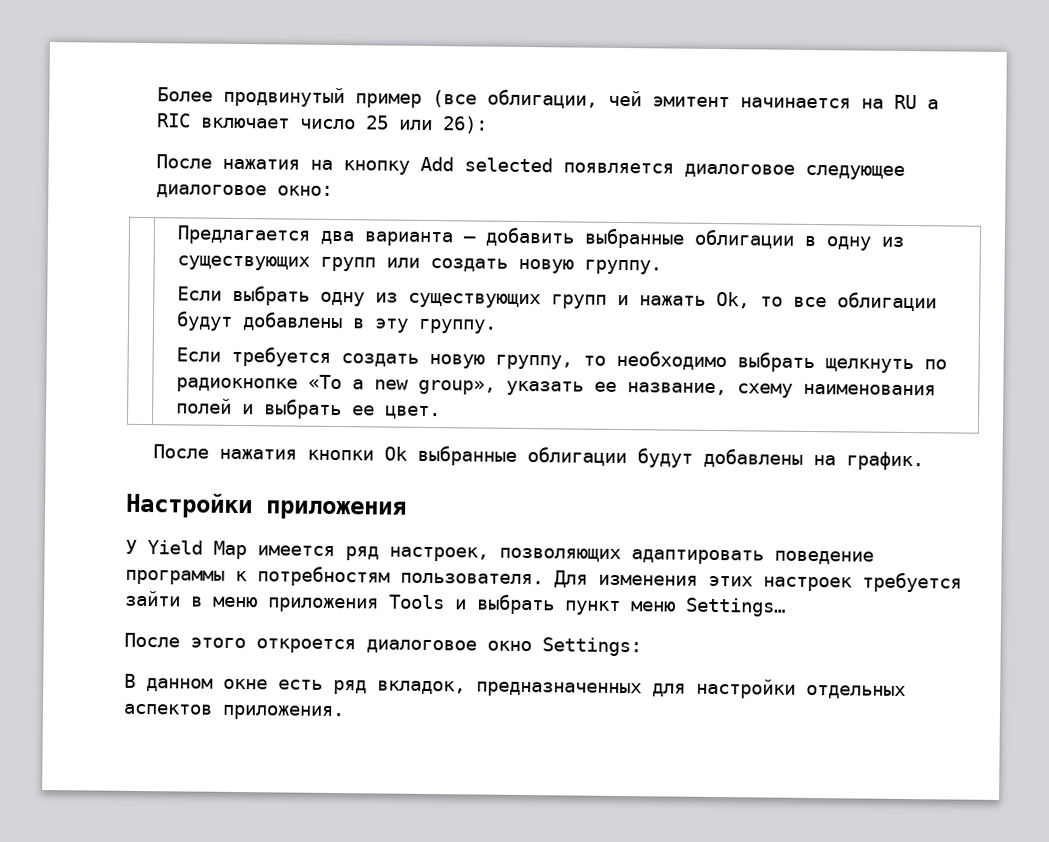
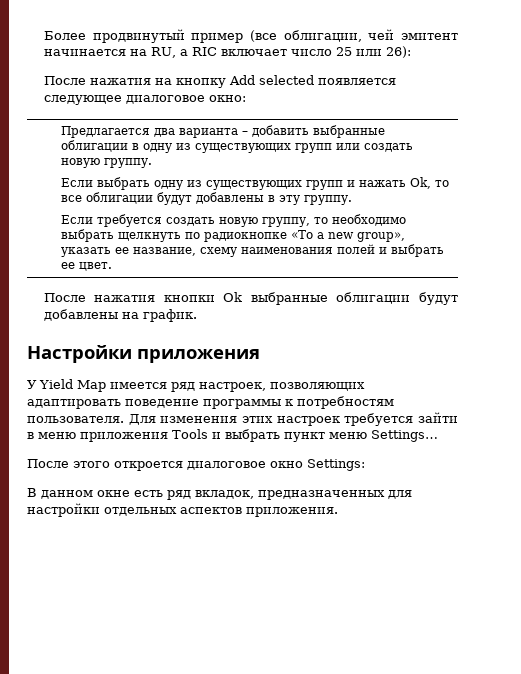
- Более продвинутый пример (все облигации, чей эмитент начинается на RU а RIC включает число 25 или 26):
+ Более продвинутый пример (все облигации, чей эмитент начинается на RU, а RIC включает число 25 или 26):
- После нажатия на кнопку Add selected появляется диалоговое следующее диалоговое окно:
+ После нажатия на кнопку Add selected появляется следующее диалоговое окно:

